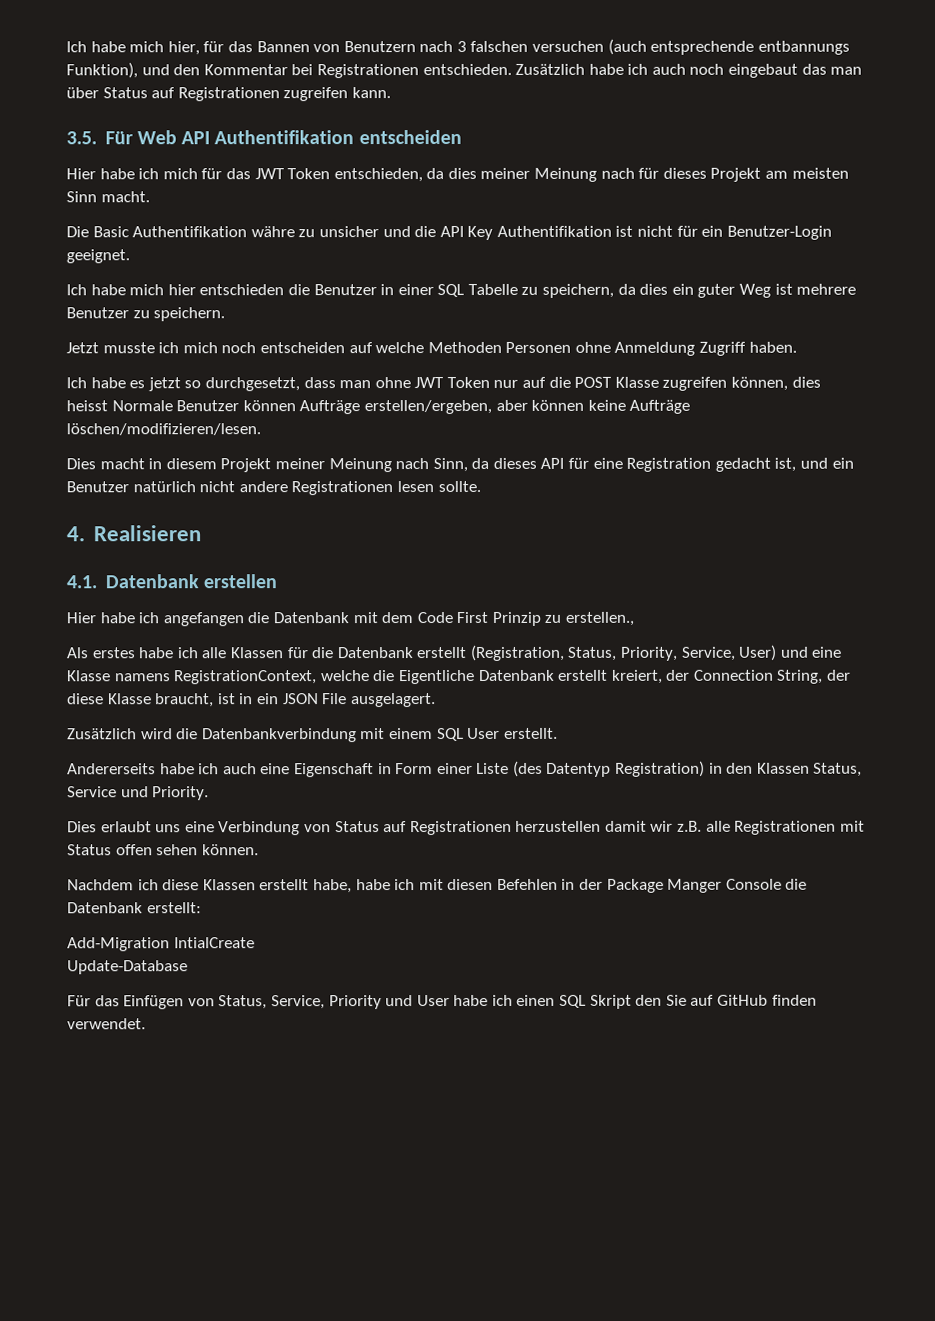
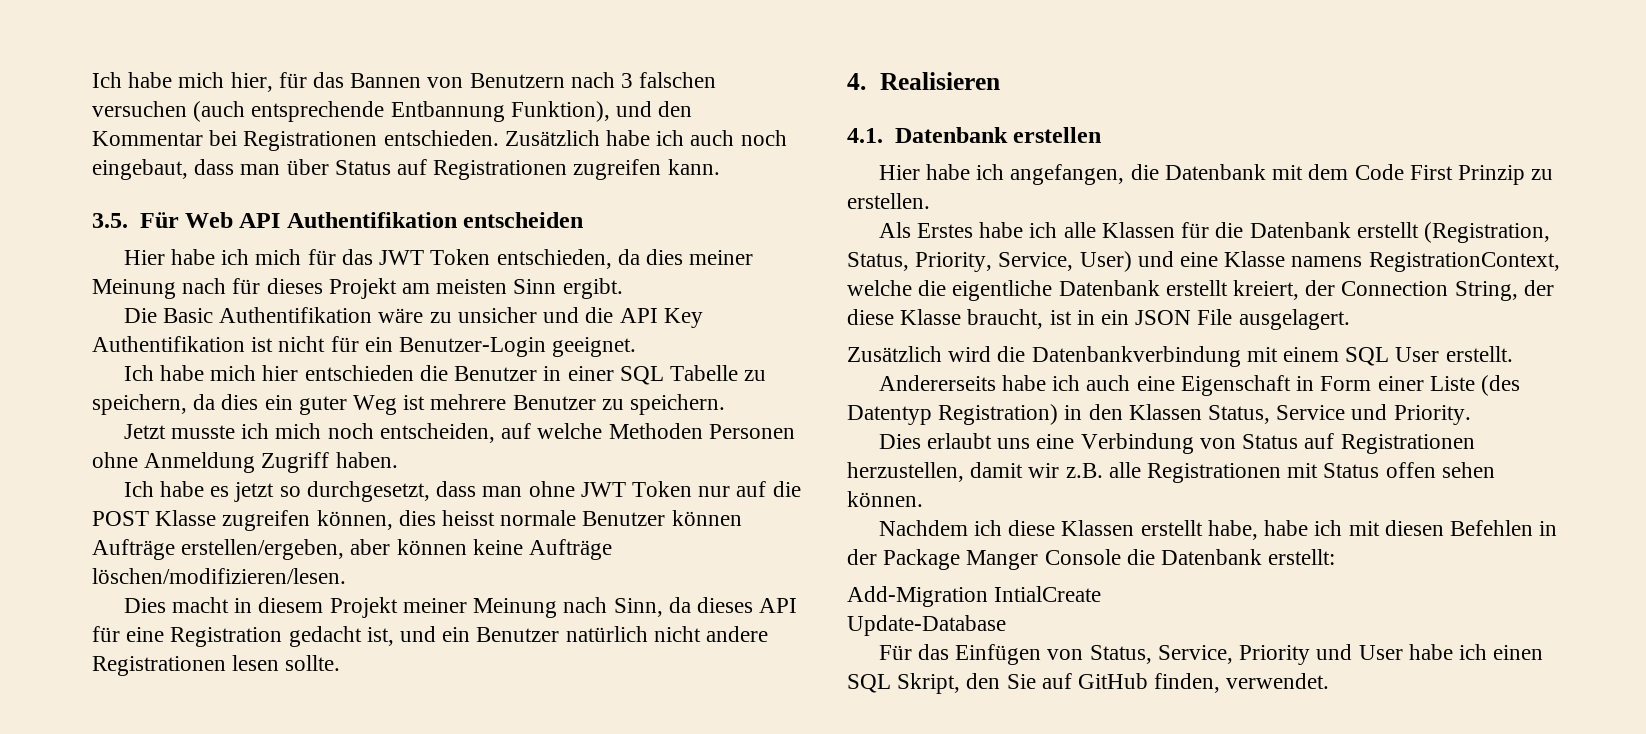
- Ich habe mich hier, für das Bannen von Benutzern nach 3 falschen versuchen (auch entsprechende entbannungs Funktion), und den Kommentar bei Registrationen entschieden.
+ Ich habe mich hier, für das Bannen von Benutzern nach 3 falschen versuchen (auch entsprechende Entbannung Funktion), und den Kommentar bei Registrationen entschieden.
- Zusätzlich habe ich auch noch eingebaut das man über Status auf Registrationen zugreifen kann.
+ Zusätzlich habe ich auch noch eingebaut, dass man über Status auf Registrationen zugreifen kann.
- Hier habe ich mich für das JWT Token entschieden, da dies meiner Meinung nach für dieses Projekt am meisten Sinn macht.
+ Hier habe ich mich für das JWT Token entschieden, da dies meiner Meinung nach für dieses Projekt am meisten Sinn ergibt.
- Die Basic Authentifikation währe zu unsicher und die API Key Authentifikation ist nicht für ein Benutzer-Login geeignet.
+ Die Basic Authentifikation wäre zu unsicher und die API Key Authentifikation ist nicht für ein Benutzer-Login geeignet.
- Jetzt musste ich mich noch entscheiden auf welche Methoden Personen ohne Anmeldung Zugriff haben.
+ Jetzt musste ich mich noch entscheiden, auf welche Methoden Personen ohne Anmeldung Zugriff haben.
- Ich habe es jetzt so durchgesetzt, dass man ohne JWT Token nur auf die POST Klasse zugreifen können, dies heisst Normale Benutzer können Aufträge erstellen/ergeben, aber können keine Aufträge löschen/modifizieren/lesen.
+ Ich habe es jetzt so durchgesetzt, dass man ohne JWT Token nur auf die POST Klasse zugreifen können, dies heisst normale Benutzer können Aufträge erstellen/ergeben, aber können keine Aufträge löschen/modifizieren/lesen.
- Hier habe ich angefangen die Datenbank mit dem Code First Prinzip zu erstellen.,
+ Hier habe ich angefangen, die Datenbank mit dem Code First Prinzip zu erstellen.
- Als erstes habe ich alle Klassen für die Datenbank erstellt (Registration, Status, Priority, Service, User) und eine Klasse namens RegistrationContext, welche die Eigentliche Datenbank erstellt kreiert, der Connection String, der diese Klasse braucht, ist in ein JSON File ausgelagert.
+ Als Erstes habe ich alle Klassen für die Datenbank erstellt (Registration, Status, Priority, Service, User) und eine Klasse namens RegistrationContext, welche die eigentliche Datenbank erstellt kreiert, der Connection String, der diese Klasse braucht, ist in ein JSON File ausgelagert.
- Dies erlaubt uns eine Verbindung von Status auf Registrationen herzustellen damit wir z.B. alle Registrationen mit Status offen sehen können.
+ Dies erlaubt uns eine Verbindung von Status auf Registrationen herzustellen, damit wir z.B. alle Registrationen mit Status offen sehen können.
- Für das Einfügen von Status, Service, Priority und User habe ich einen SQL Skript den Sie auf GitHub finden verwendet.
+ Für das Einfügen von Status, Service, Priority und User habe ich einen SQL Skript, den Sie auf GitHub finden, verwendet.

